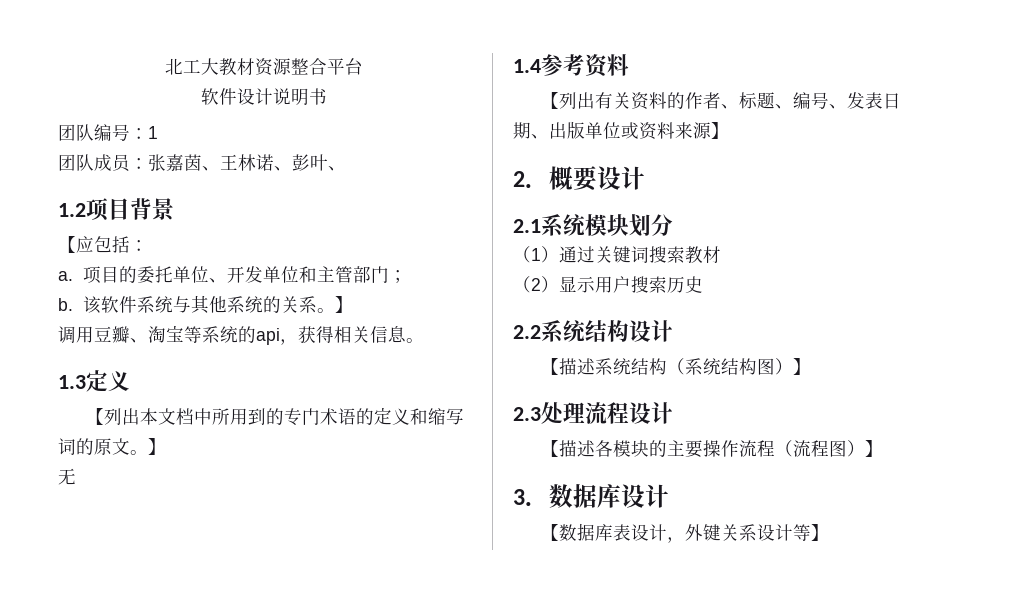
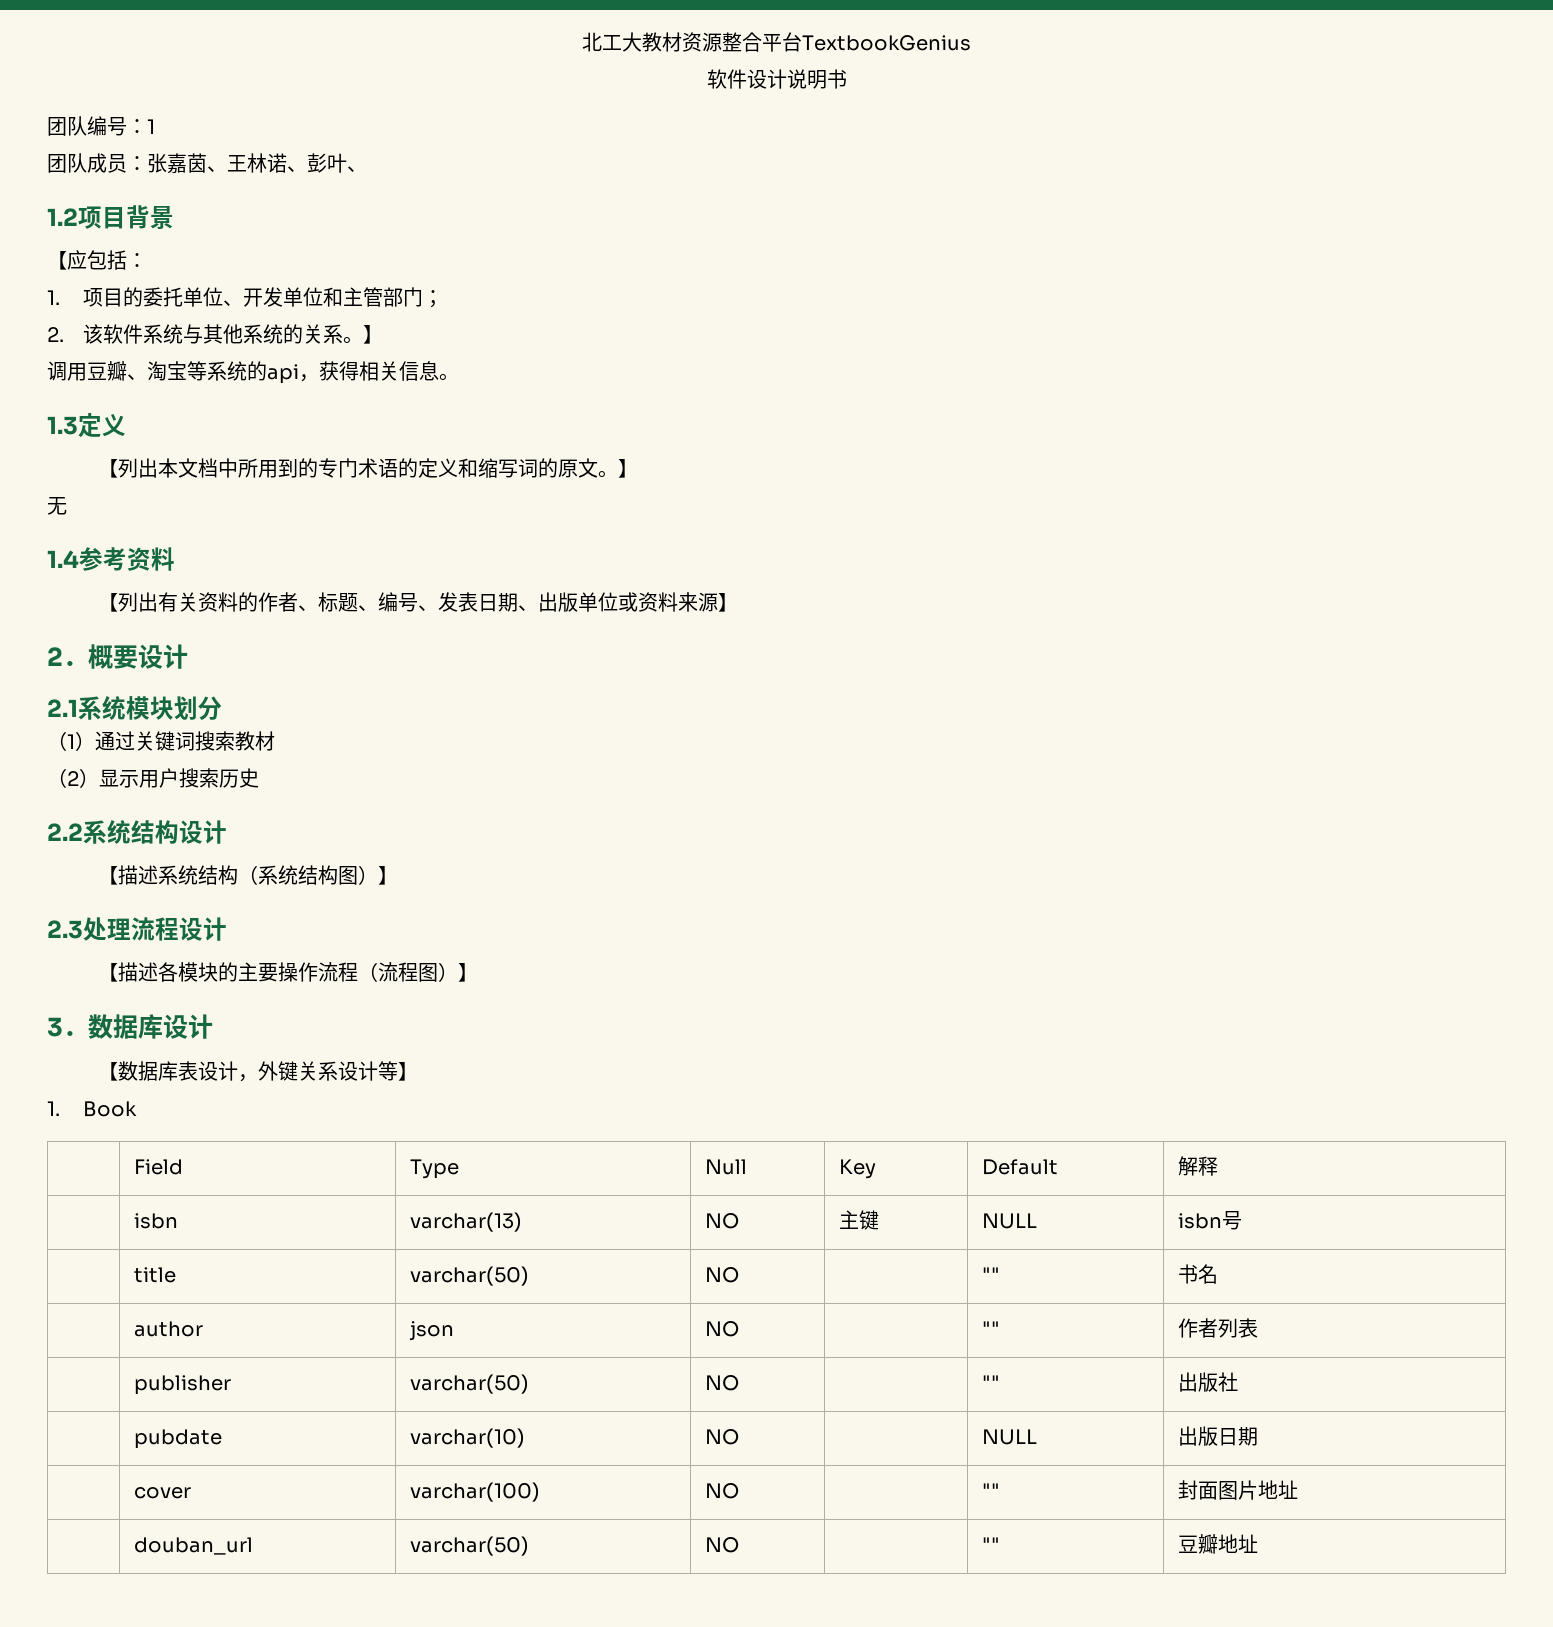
- 北工大教材资源整合平台
+ 北工大教材资源整合平台TextbookGenius
- a.项目的委托单位、开发单位和主管部门；
+ 1.项目的委托单位、开发单位和主管部门；
- b.该软件系统与其他系统的关系。
+ 2.该软件系统与其他系统的关系。
+ 1. Book
+ | Field | Type | Null | Key | Default | 解释
+ | isbn | varchar(13) | NO | 主键 | NULL | isbn号
+ | title | varchar(50) | NO | | "" | 书名
+ | author | json | NO | | "" | 作者列表
+ | publisher | varchar(50) | NO | | "" | 出版社
+ | pubdate | varchar(10) | NO | | NULL | 出版日期
+ | cover | varchar(100) | NO | | "" | 封面图片地址
+ | douban_url | varchar(50) | NO | | "" | 豆瓣地址

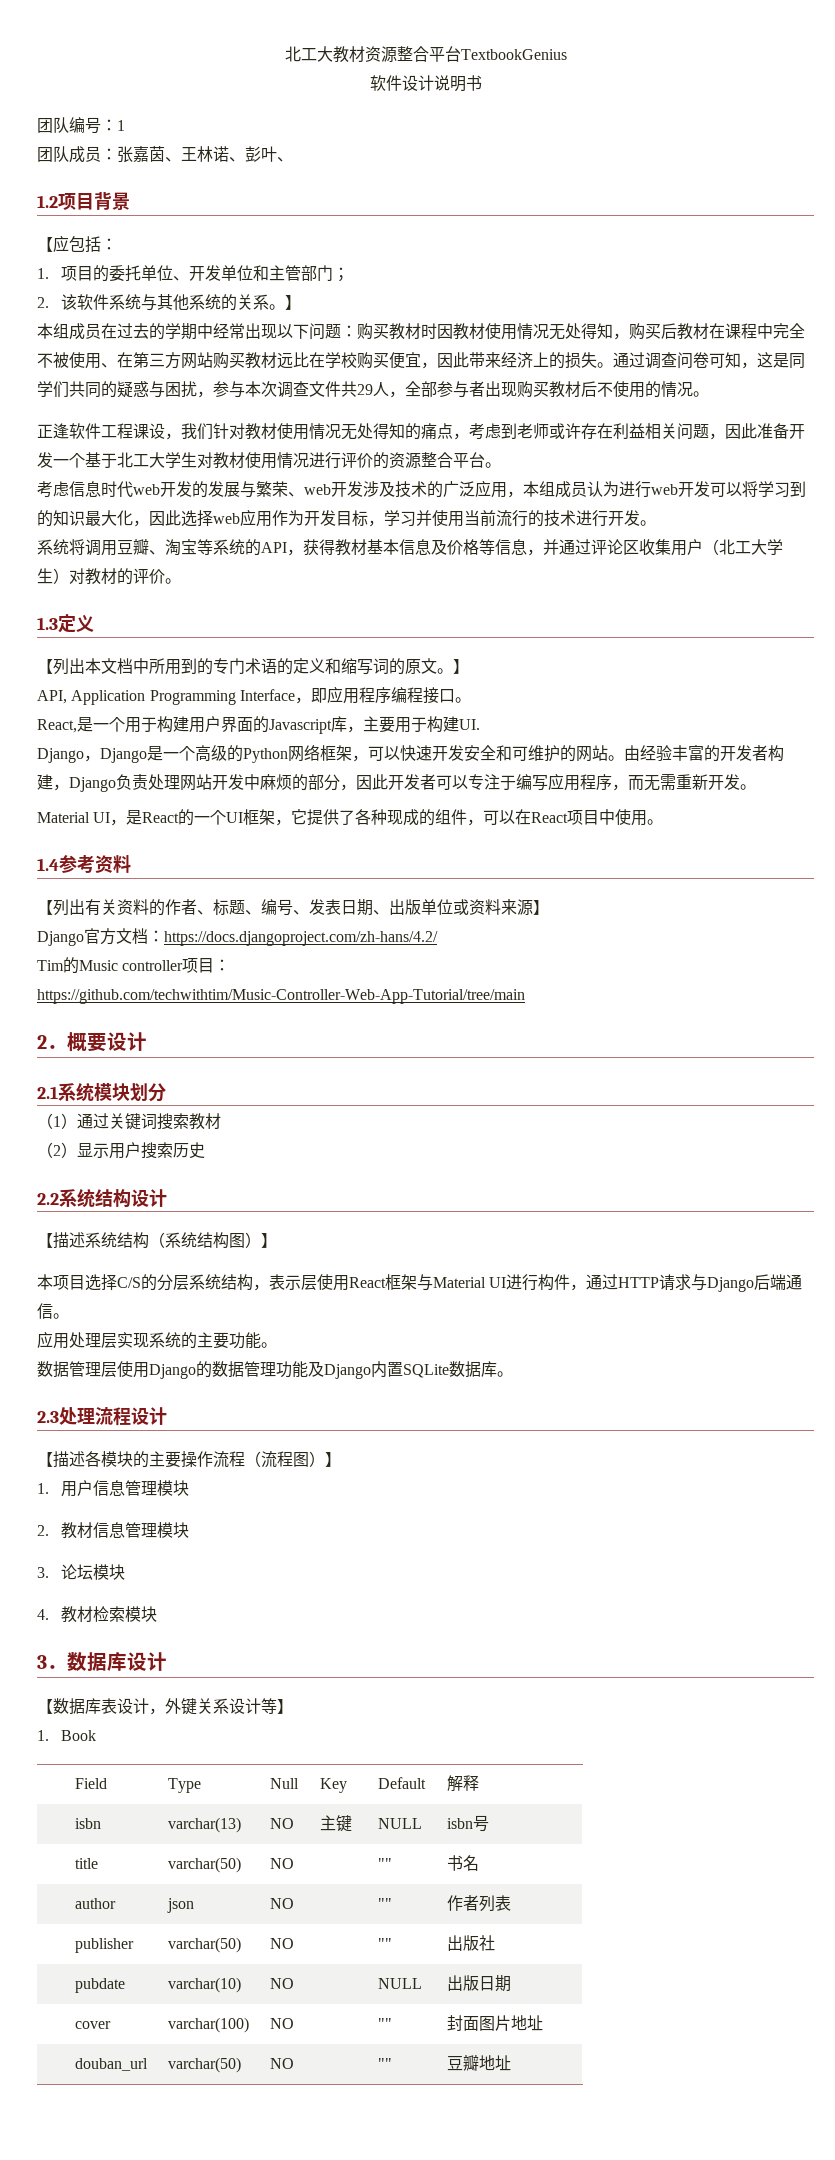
- 调用豆瓣、淘宝等系统的api，获得相关信息。
+ 本组成员在过去的学期中经常出现以下问题：购买教材时因教材使用情况无处得知，购买后教材在课程中完全不被使用、在第三方网站购买教材远比在学校购买便宜，因此带来经济上的损失。通过调查问卷可知，这是同学们共同的疑惑与困扰，参与本次调查文件共29人，全部参与者出现购买教材后不使用的情况。
+ 正逢软件工程课设，我们针对教材使用情况无处得知的痛点，考虑到老师或许存在利益相关问题，因此准备开发一个基于北工大学生对教材使用情况进行评价的资源整合平台。
+ 考虑信息时代web开发的发展与繁荣、web开发涉及技术的广泛应用，本组成员认为进行web开发可以将学习到的知识最大化，因此选择web应用作为开发目标，学习并使用当前流行的技术进行开发。
+ 系统将调用豆瓣、淘宝等系统的API，获得教材基本信息及价格等信息，并通过评论区收集用户（北工大学生）对教材的评价。
- 无
+ API, Application Programming Interface，即应用程序编程接口。
+ React,是一个用于构建用户界面的Javascript库，主要用于构建UI.
+ Django，Django是一个高级的Python网络框架，可以快速开发安全和可维护的网站。由经验丰富的开发者构建，Django负责处理网站开发中麻烦的部分，因此开发者可以专注于编写应用程序，而无需重新开发。
+ Material UI，是React的一个UI框架，它提供了各种现成的组件，可以在React项目中使用。
+ Django官方文档：https://docs.djangoproject.com/zh-hans/4.2/
+ Tim的Music controller项目：
+ https://github.com/techwithtim/Music-Controller-Web-App-Tutorial/tree/main
+ 本项目选择C/S的分层系统结构，表示层使用React框架与Material UI进行构件，通过HTTP请求与Django后端通信。
+ 应用处理层实现系统的主要功能。
+ 数据管理层使用Django的数据管理功能及Django内置SQLite数据库。
+ 1.用户信息管理模块
+ 2.教材信息管理模块
+ 3.论坛模块
+ 4.教材检索模块

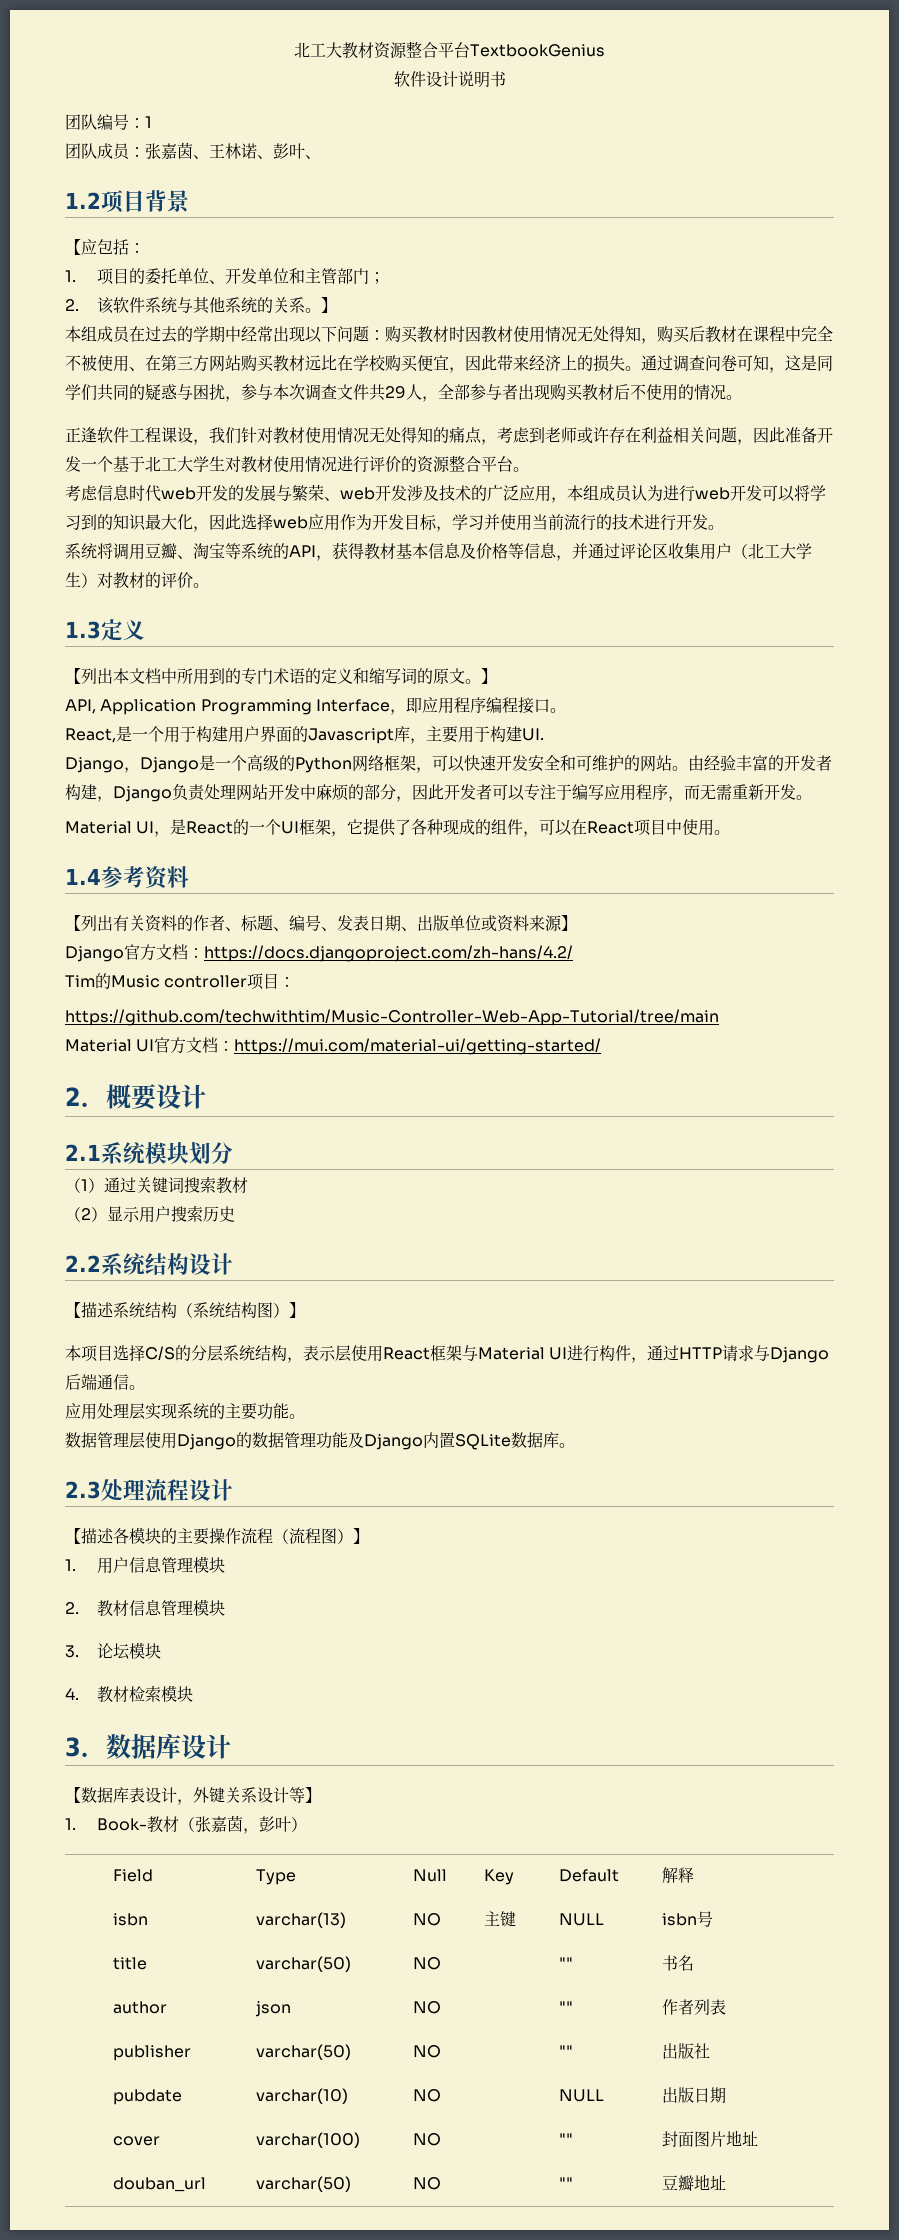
+ Material UI官方文档：https://mui.com/material-ui/getting-started/
- 1. Book
+ 1. Book-教材（张嘉茵，彭叶）

